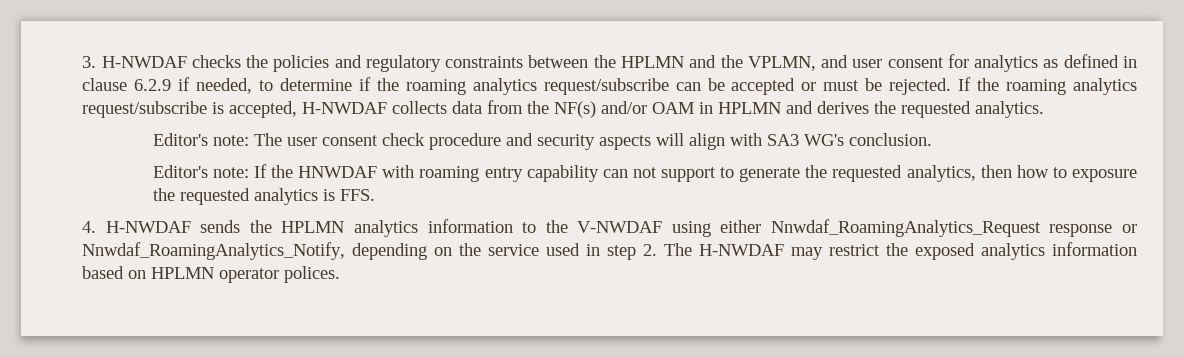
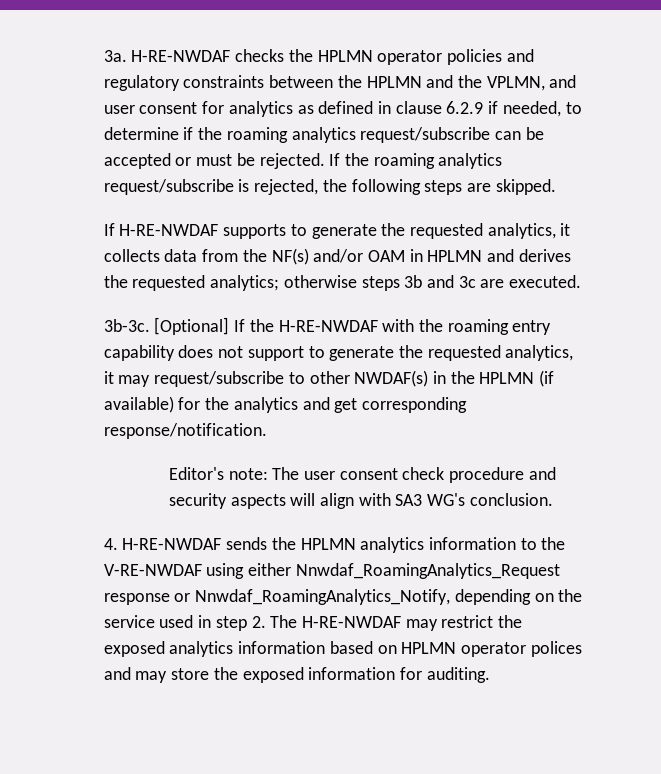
- 3. H-NWDAF checks the policies and regulatory constraints between the HPLMN and the VPLMN, and user consent for analytics as defined in clause 6.2.9 if needed, to determine if the roaming analytics request/subscribe can be accepted or must be rejected.
+ 3a. H-RE-NWDAF checks the HPLMN operator policies and regulatory constraints between the HPLMN and the VPLMN, and user consent for analytics as defined in clause 6.2.9 if needed, to determine if the roaming analytics request/subscribe can be accepted or must be rejected.
- If the roaming analytics request/subscribe is accepted, H-NWDAF collects data from the NF(s) and/or OAM in HPLMN and derives the requested analytics.
+ If the roaming analytics request/subscribe is rejected, the following steps are skipped.
+ If H-RE-NWDAF supports to generate the requested analytics, it collects data from the NF(s) and/or OAM in HPLMN and derives the requested analytics; otherwise steps 3b and 3c are executed.
+ 3b-3c. [Optional] If the H-RE-NWDAF with the roaming entry capability does not support to generate the requested analytics, it may request/subscribe to other NWDAF(s) in the HPLMN (if available) for the analytics and get corresponding response/notification.
- Editor's note: If the HNWDAF with roaming entry capability can not support to generate the requested analytics, then how to exposure the requested analytics is FFS.
- 4. H-NWDAF sends the HPLMN analytics information to the V-NWDAF using either Nnwdaf_RoamingAnalytics_Request response or Nnwdaf_RoamingAnalytics_Notify, depending on the service used in step 2. The H-NWDAF may restrict the exposed analytics information based on HPLMN operator polices.
+ 4. H-RE-NWDAF sends the HPLMN analytics information to the V-RE-NWDAF using either Nnwdaf_RoamingAnalytics_Request response or Nnwdaf_RoamingAnalytics_Notify, depending on the service used in step 2. The H-RE-NWDAF may restrict the exposed analytics information based on HPLMN operator polices and may store the exposed information for auditing.

